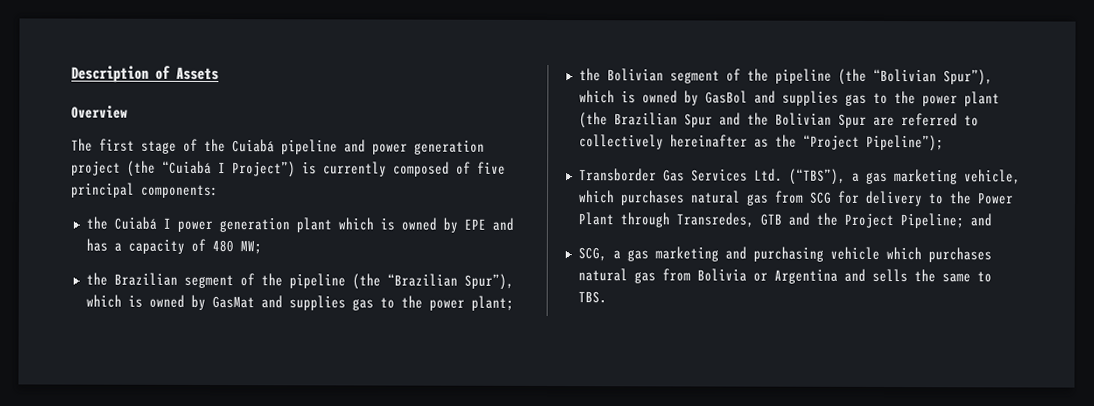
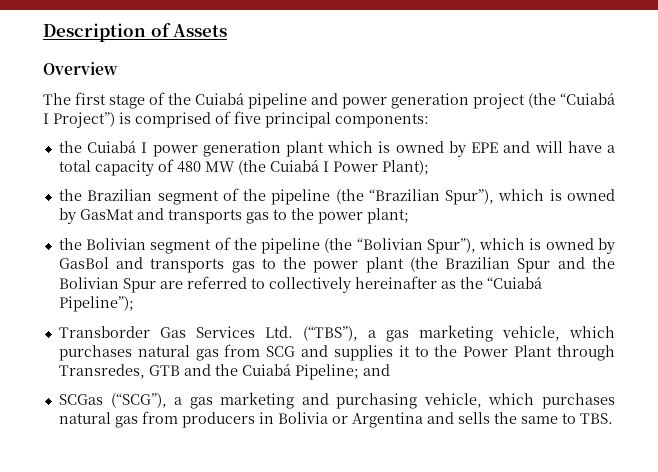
- The first stage of the Cuiabá pipeline and power generation project (the “Cuiabá I Project”) is currently composed of five principal components:
+ The first stage of the Cuiabá pipeline and power generation project (the “Cuiabá I Project”) is comprised of five principal components:
- the Cuiabá I power generation plant which is owned by EPE and has a capacity of 480 MW;
+ the Cuiabá I power generation plant which is owned by EPE and will have a total capacity of 480 MW (the Cuiabá I Power Plant);
- the Brazilian segment of the pipeline (the “Brazilian Spur”), which is owned by GasMat and supplies gas to the power plant;
+ the Brazilian segment of the pipeline (the “Brazilian Spur”), which is owned by GasMat and transports gas to the power plant;
- the Bolivian segment of the pipeline (the “Bolivian Spur”), which is owned by GasBol and supplies gas to the power plant (the Brazilian Spur and the Bolivian Spur are referred to collectively hereinafter as the “Project Pipeline”);
+ the Bolivian segment of the pipeline (the “Bolivian Spur”), which is owned by GasBol and transports gas to the power plant (the Brazilian Spur and the Bolivian Spur are referred to collectively hereinafter as the “Cuiabá Pipeline”);
- Transborder Gas Services Ltd. (“TBS”), a gas marketing vehicle, which purchases natural gas from SCG for delivery to the Power Plant through Transredes, GTB and the Project Pipeline; and
+ Transborder Gas Services Ltd. (“TBS”), a gas marketing vehicle, which purchases natural gas from SCG and supplies it to the Power Plant through Transredes, GTB and the Cuiabá Pipeline; and
- SCG, a gas marketing and purchasing vehicle which purchases natural gas from Bolivia or Argentina and sells the same to TBS.
+ SCGas (“SCG”), a gas marketing and purchasing vehicle, which purchases natural gas from producers in Bolivia or Argentina and sells the same to TBS.

